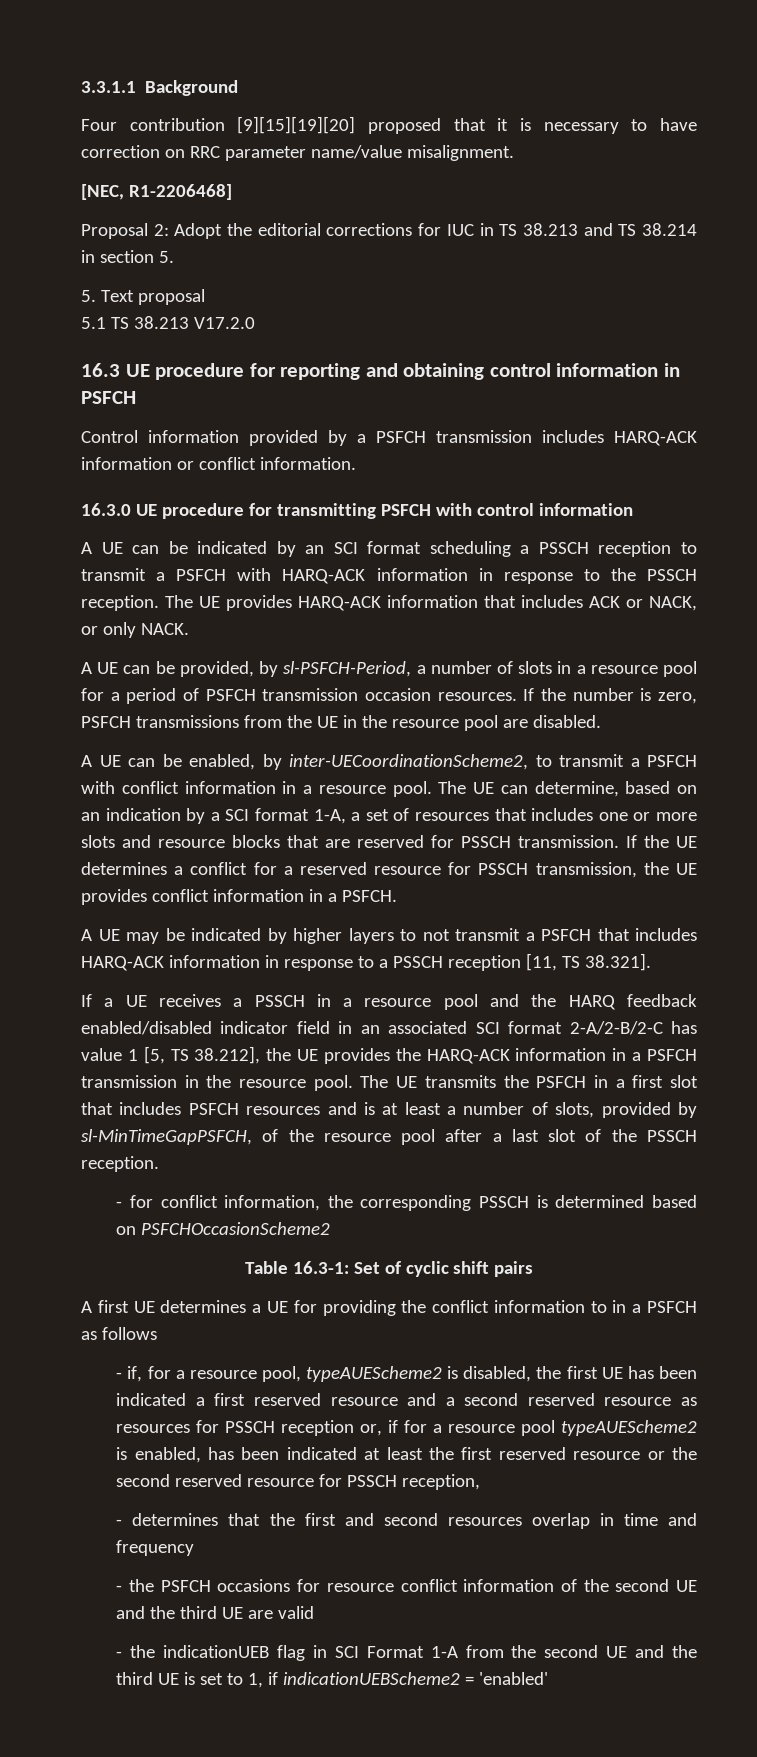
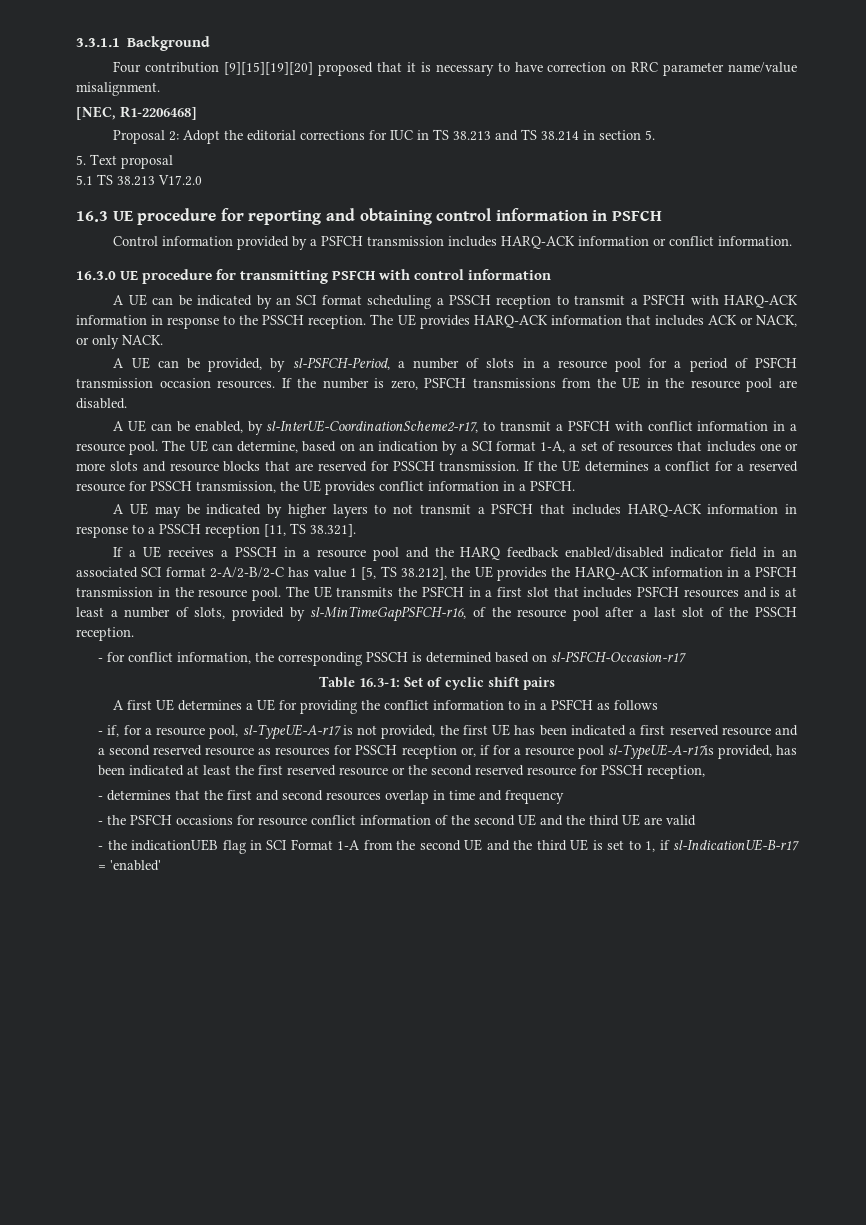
- A UE can be enabled, by inter-UECoordinationScheme2, to transmit a PSFCH with conflict information in a resource pool.
+ A UE can be enabled, by sl-InterUE-CoordinationScheme2-r17, to transmit a PSFCH with conflict information in a resource pool.
- The UE transmits the PSFCH in a first slot that includes PSFCH resources and is at least a number of slots, provided by sl-MinTimeGapPSFCH, of the resource pool after a last slot of the PSSCH reception.
+ The UE transmits the PSFCH in a first slot that includes PSFCH resources and is at least a number of slots, provided by sl-MinTimeGapPSFCH-r16, of the resource pool after a last slot of the PSSCH reception.
- - for conflict information, the corresponding PSSCH is determined based on PSFCHOccasionScheme2
+ - for conflict information, the corresponding PSSCH is determined based on sl-PSFCH-Occasion-r17
- - if, for a resource pool, typeAUEScheme2 is disabled, the first UE has been indicated a first reserved resource and a second reserved resource as resources for PSSCH reception or, if for a resource pool typeAUEScheme2 is enabled, has been indicated at least the first reserved resource or the second reserved resource for PSSCH reception,
+ - if, for a resource pool, sl-TypeUE-A-r17 is not provided, the first UE has been indicated a first reserved resource and a second reserved resource as resources for PSSCH reception or, if for a resource pool sl-TypeUE-A-r17is provided, has been indicated at least the first reserved resource or the second reserved resource for PSSCH reception,
- - the indicationUEB flag in SCI Format 1-A from the second UE and the third UE is set to 1, if indicationUEBScheme2 = 'enabled'
+ - the indicationUEB flag in SCI Format 1-A from the second UE and the third UE is set to 1, if sl-IndicationUE-B-r17 = 'enabled'

